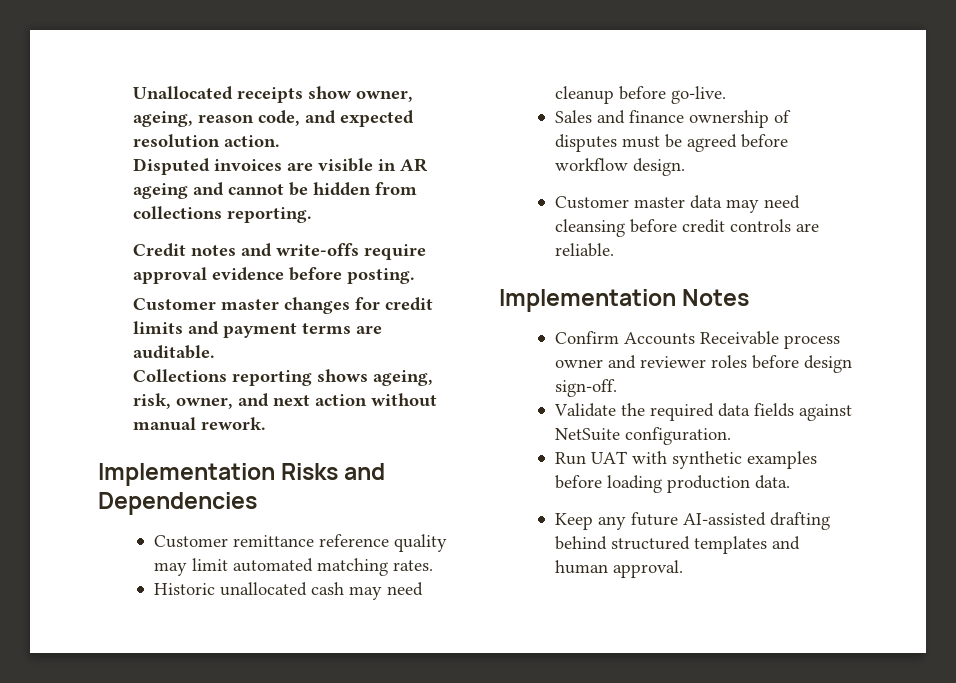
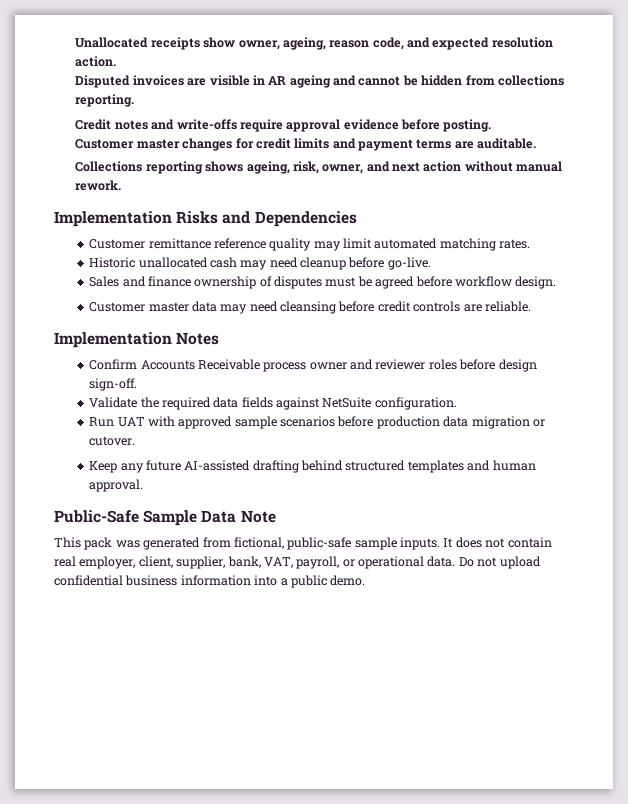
- Run UAT with synthetic examples before loading production data.
+ Run UAT with approved sample scenarios before production data migration or cutover.
+ Public-Safe Sample Data Note
+ This pack was generated from fictional, public-safe sample inputs. It does not contain real employer, client, supplier, bank, VAT, payroll, or operational data. Do not upload confidential business information into a public demo.

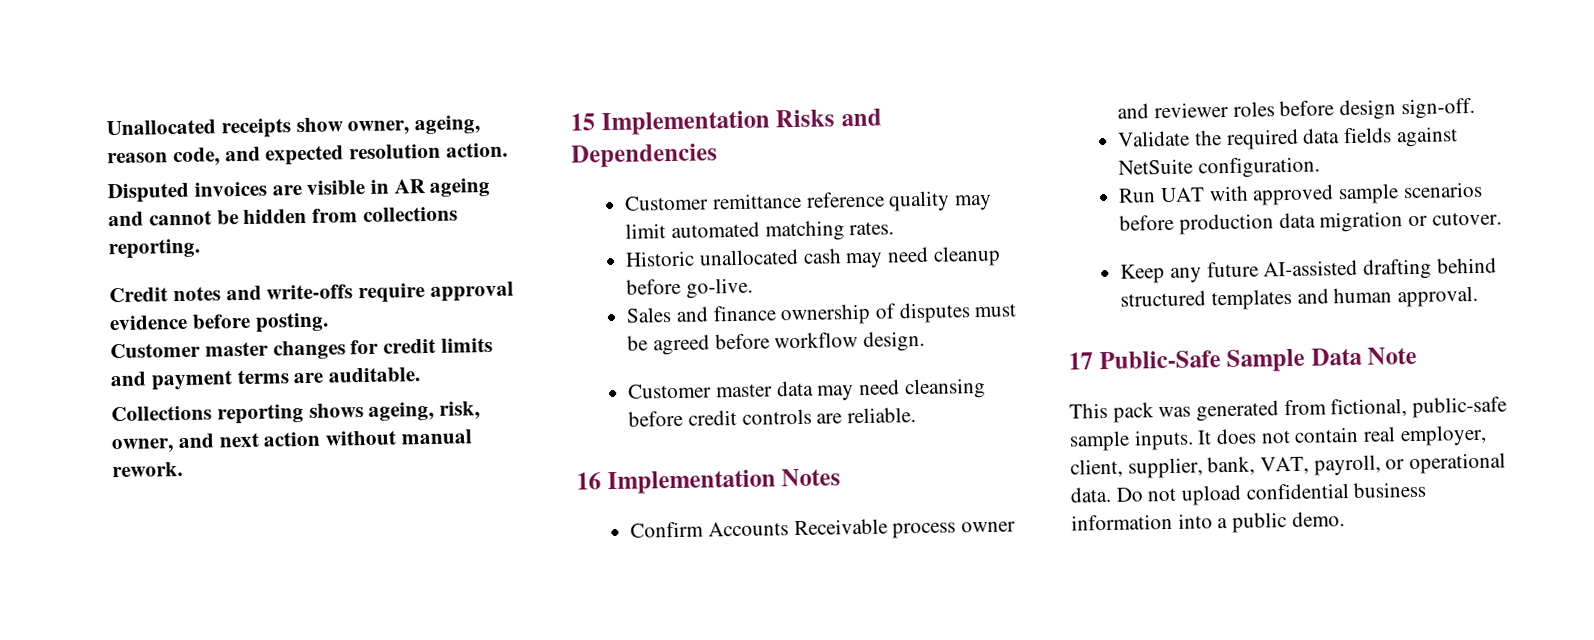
- Implementation Risks and Dependencies
+ 15 Implementation Risks and Dependencies
- Implementation Notes
+ 16 Implementation Notes
- Public-Safe Sample Data Note
+ 17 Public-Safe Sample Data Note

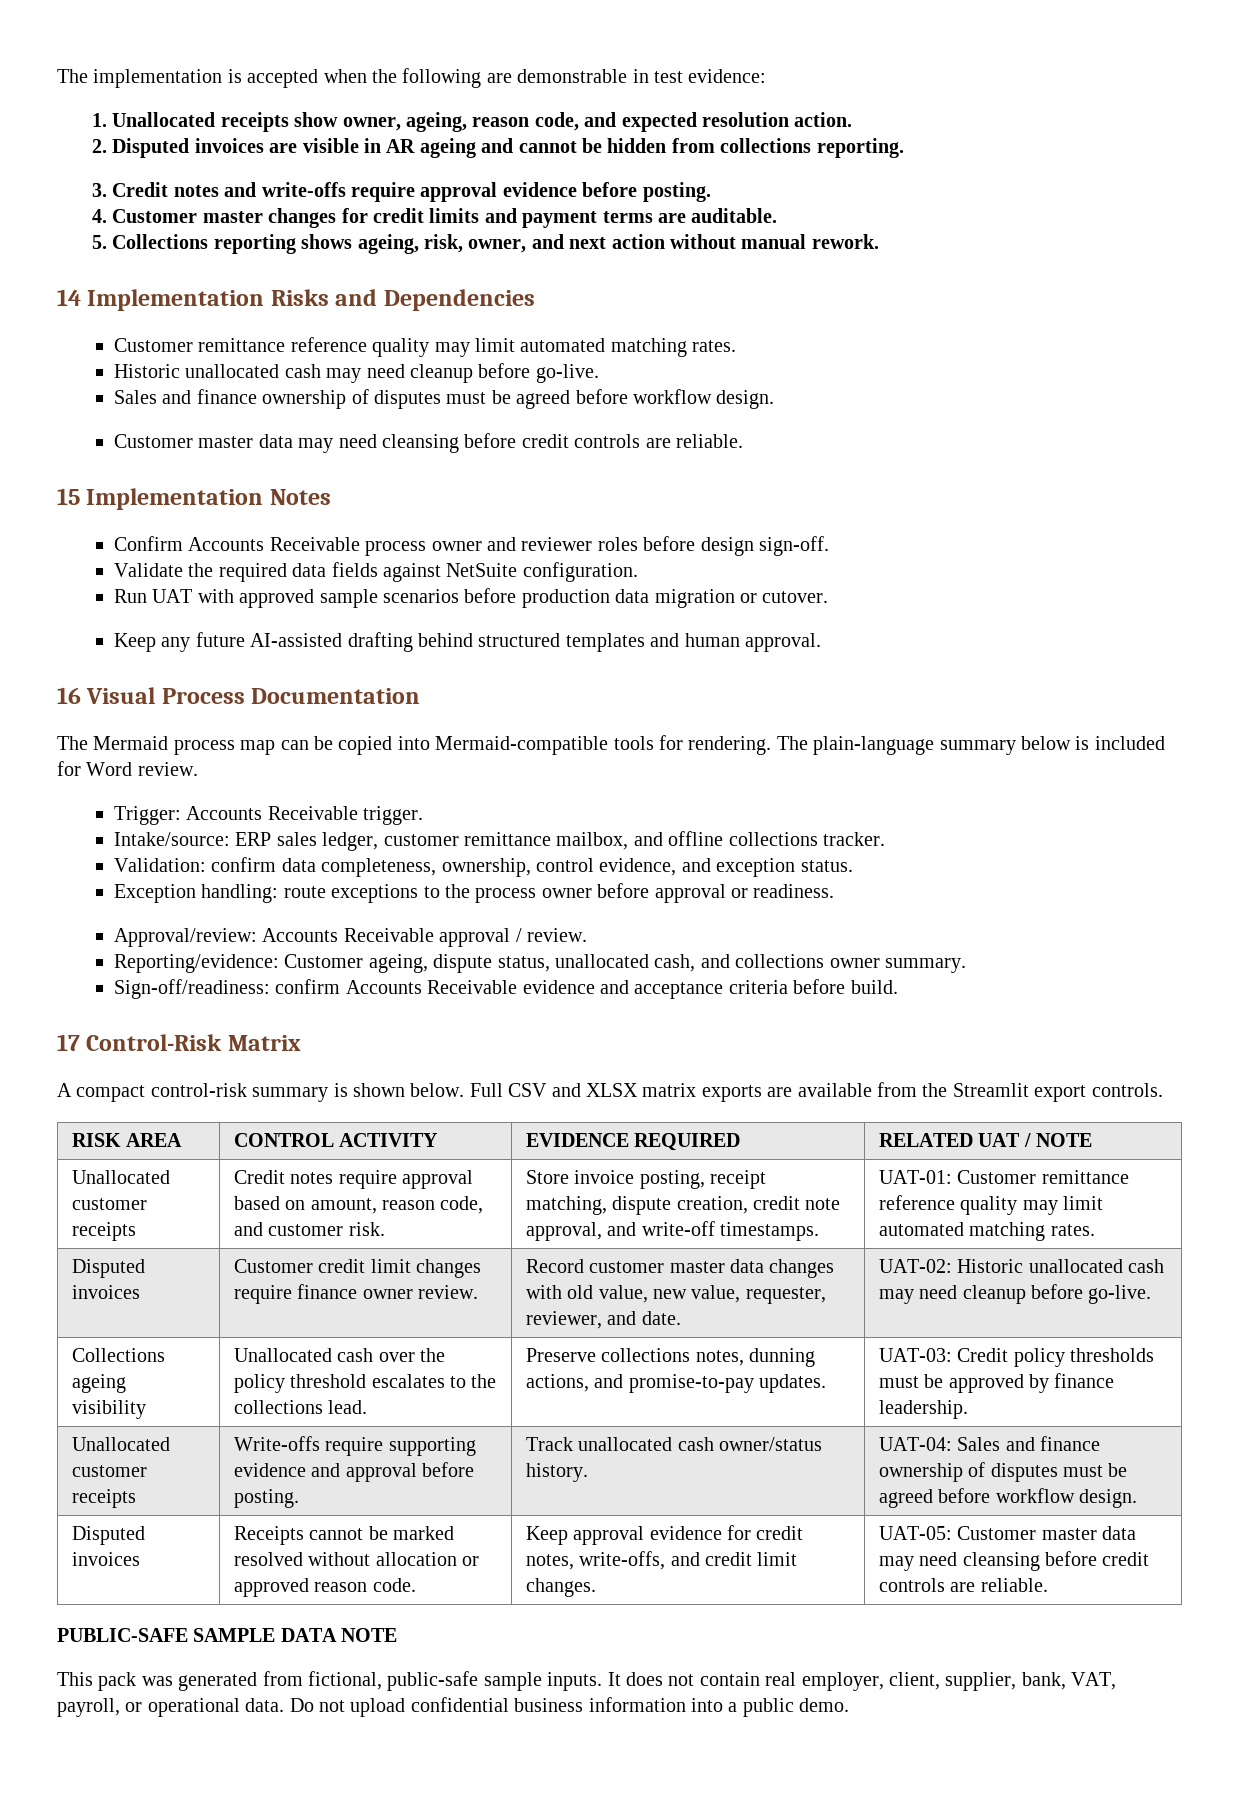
- Unallocated receipts show owner, ageing, reason code, and expected resolution action.
+ The implementation is accepted when the following are demonstrable in test evidence:
+ 1. Unallocated receipts show owner, ageing, reason code, and expected resolution action.
- Disputed invoices are visible in AR ageing and cannot be hidden from collections reporting.
+ 2. Disputed invoices are visible in AR ageing and cannot be hidden from collections reporting.
- Credit notes and write-offs require approval evidence before posting.
+ 3. Credit notes and write-offs require approval evidence before posting.
- Customer master changes for credit limits and payment terms are auditable.
+ 4. Customer master changes for credit limits and payment terms are auditable.
- Collections reporting shows ageing, risk, owner, and next action without manual rework.
+ 5. Collections reporting shows ageing, risk, owner, and next action without manual rework.
- 15 Implementation Risks and Dependencies
+ 14 Implementation Risks and Dependencies
- 16 Implementation Notes
+ 15 Implementation Notes
- 17 Public-Safe Sample Data Note
+ 16 Visual Process Documentation
+ The Mermaid process map can be copied into Mermaid-compatible tools for rendering. The plain-language summary below is included for Word review.
+ Trigger: Accounts Receivable trigger.
+ Intake/source: ERP sales ledger, customer remittance mailbox, and offline collections tracker.
+ Validation: confirm data completeness, ownership, control evidence, and exception status.
+ Exception handling: route exceptions to the process owner before approval or readiness.
+ Approval/review: Accounts Receivable approval / review.
+ Reporting/evidence: Customer ageing, dispute status, unallocated cash, and collections owner summary.
+ Sign-off/readiness: confirm Accounts Receivable evidence and acceptance criteria before build.
+ 17 Control-Risk Matrix
+ A compact control-risk summary is shown below. Full CSV and XLSX matrix exports are available from the Streamlit export controls.
+ RISK AREA | CONTROL ACTIVITY | EVIDENCE REQUIRED | RELATED UAT / NOTE
+ Unallocated customer receipts | Credit notes require approval based on amount, reason code, and customer risk. | Store invoice posting, receipt matching, dispute creation, credit note approval, and write-off timestamps. | UAT-01: Customer remittance reference quality may limit automated matching rates.
+ Disputed invoices | Customer credit limit changes require finance owner review. | Record customer master data changes with old value, new value, requester, reviewer, and date. | UAT-02: Historic unallocated cash may need cleanup before go-live.
+ Collections ageing visibility | Unallocated cash over the policy threshold escalates to the collections lead. | Preserve collections notes, dunning actions, and promise-to-pay updates. | UAT-03: Credit policy thresholds must be approved by finance leadership.
+ Unallocated customer receipts | Write-offs require supporting evidence and approval before posting. | Track unallocated cash owner/status history. | UAT-04: Sales and finance ownership of disputes must be agreed before workflow design.
+ Disputed invoices | Receipts cannot be marked resolved without allocation or approved reason code. | Keep approval evidence for credit notes, write-offs, and credit limit changes. | UAT-05: Customer master data may need cleansing before credit controls are reliable.
+ PUBLIC-SAFE SAMPLE DATA NOTE

